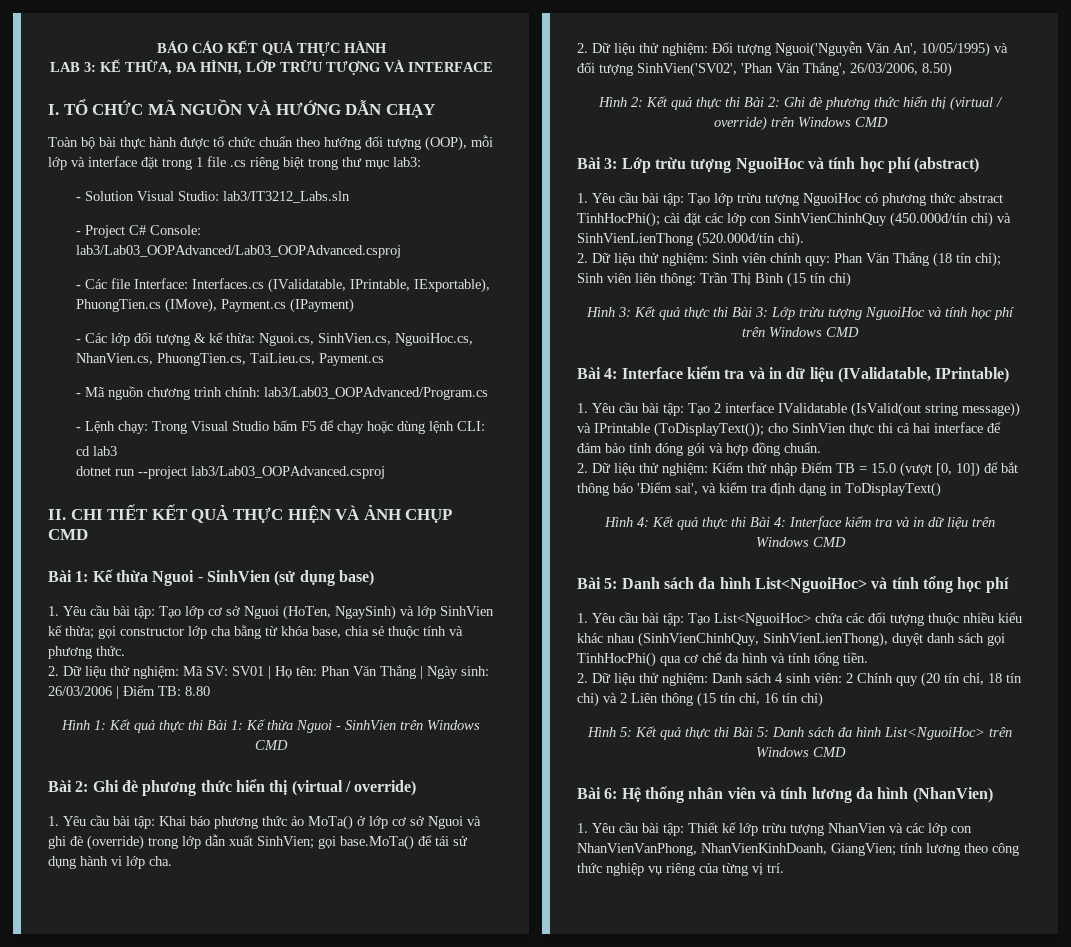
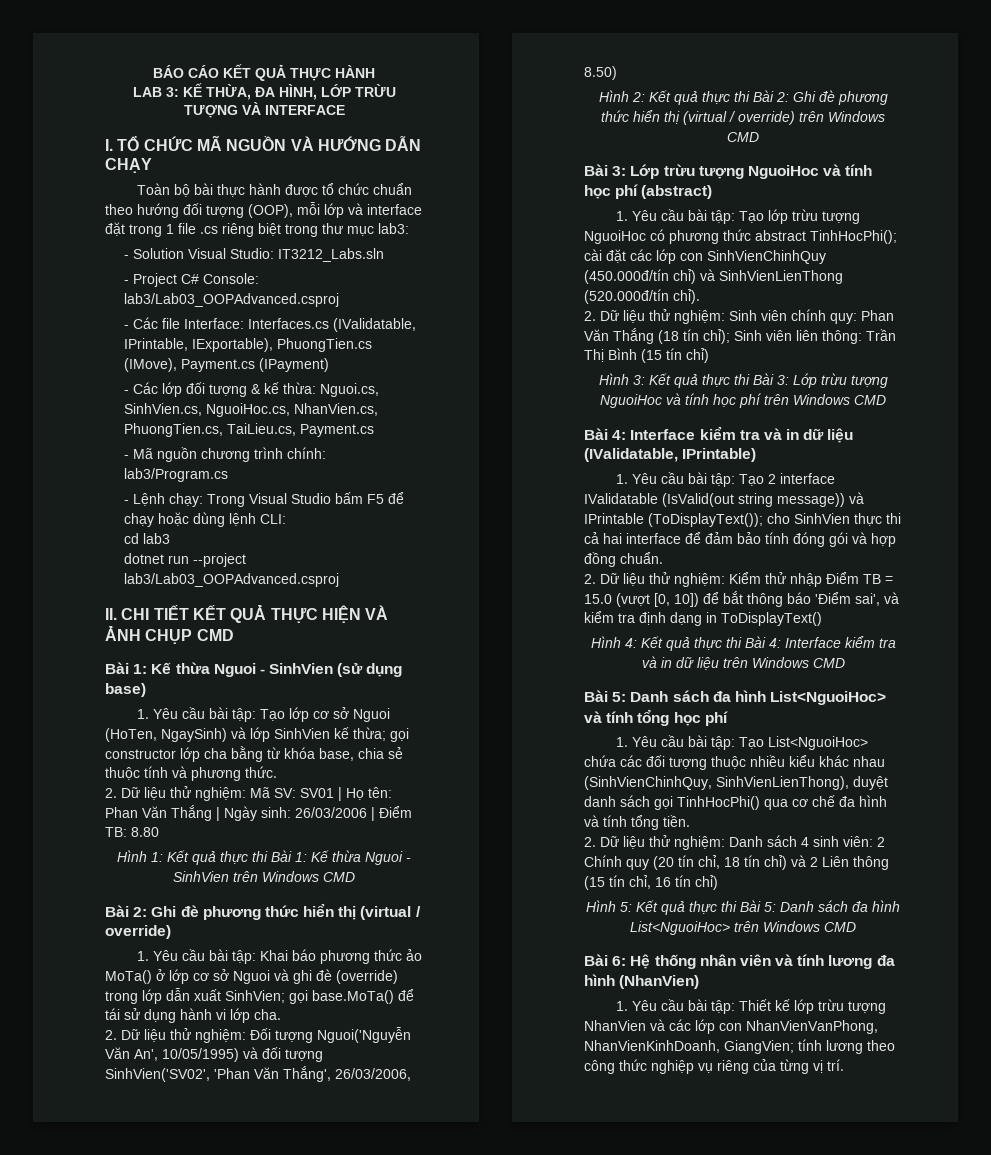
- - Solution Visual Studio: lab3/IT3212_Labs.sln
+ - Solution Visual Studio: IT3212_Labs.sln
- - Project C# Console: lab3/Lab03_OOPAdvanced/Lab03_OOPAdvanced.csproj
+ - Project C# Console: lab3/Lab03_OOPAdvanced.csproj
- - Mã nguồn chương trình chính: lab3/Lab03_OOPAdvanced/Program.cs
+ - Mã nguồn chương trình chính: lab3/Program.cs

